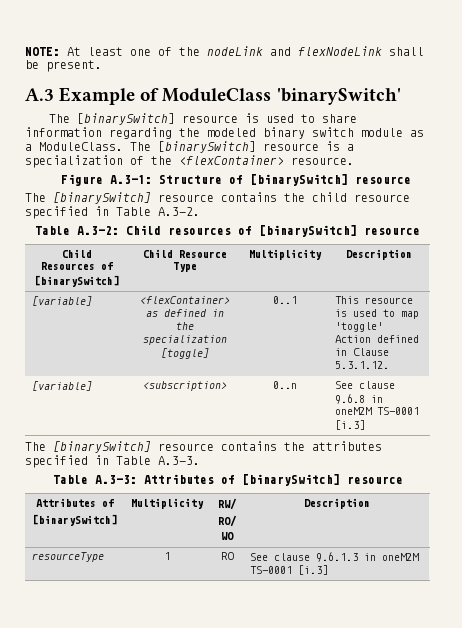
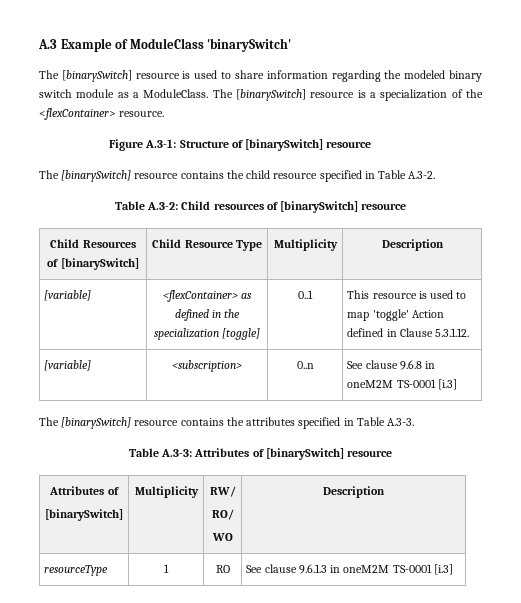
- NOTE: At least one of the nodeLink and flexNodeLink shall be present.

